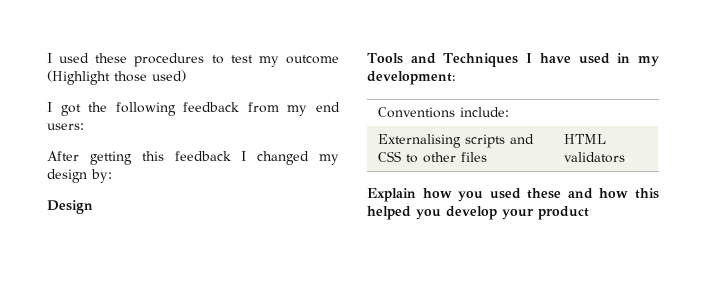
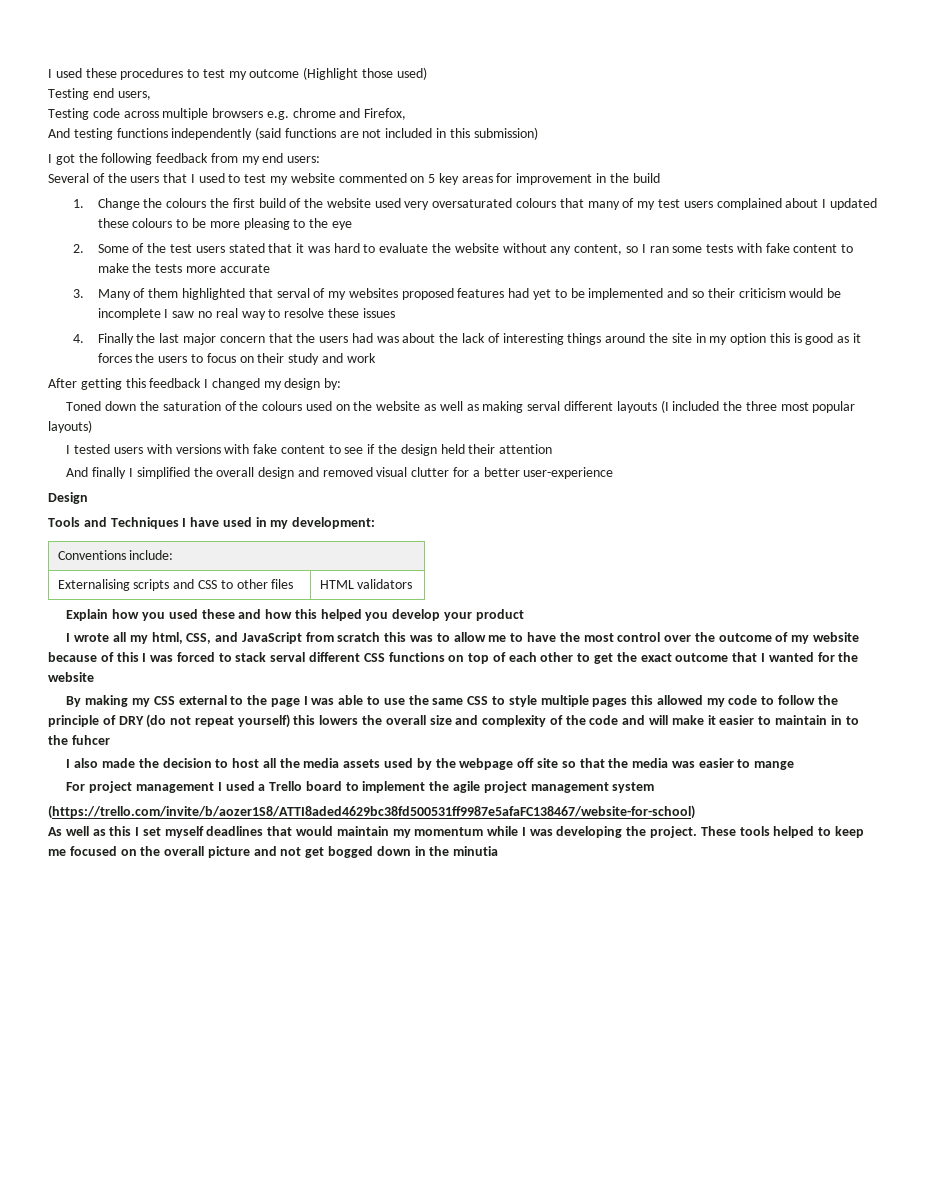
+ Testing end users,
+ Testing code across multiple browsers e.g. chrome and Firefox,
+ And testing functions independently (said functions are not included in this submission)
+ Several of the users that I used to test my website commented on 5 key areas for improvement in the build
+ 1. Change the colours the first build of the website used very oversaturated colours that many of my test users complained about I updated these colours to be more pleasing to the eye
+ 2. Some of the test users stated that it was hard to evaluate the website without any content, so I ran some tests with fake content to make the tests more accurate
+ 3. Many of them highlighted that serval of my websites proposed features had yet to be implemented and so their criticism would be incomplete I saw no real way to resolve these issues
+ 4. Finally the last major concern that the users had was about the lack of interesting things around the site in my option this is good as it forces the users to focus on their study and work
+ Toned down the saturation of the colours used on the website as well as making serval different layouts (I included the three most popular layouts)
+ I tested users with versions with fake content to see if the design held their attention
+ And finally I simplified the overall design and removed visual clutter for a better user-experience
+ I wrote all my html, CSS, and JavaScript from scratch this was to allow me to have the most control over the outcome of my website because of this I was forced to stack serval different CSS functions on top of each other to get the exact outcome that I wanted for the website
+ By making my CSS external to the page I was able to use the same CSS to style multiple pages this allowed my code to follow the principle of DRY (do not repeat yourself) this lowers the overall size and complexity of the code and will make it easier to maintain in to the fuhcer
+ I also made the decision to host all the media assets used by the webpage off site so that the media was easier to mange
+ For project management I used a Trello board to implement the agile project management system
+ (https://trello.com/invite/b/aozer1S8/ATTI8aded4629bc38fd500531ff9987e5afaFC138467/website-for-school)
+ As well as this I set myself deadlines that would maintain my momentum while I was developing the project. These tools helped to keep me focused on the overall picture and not get bogged down in the minutia

